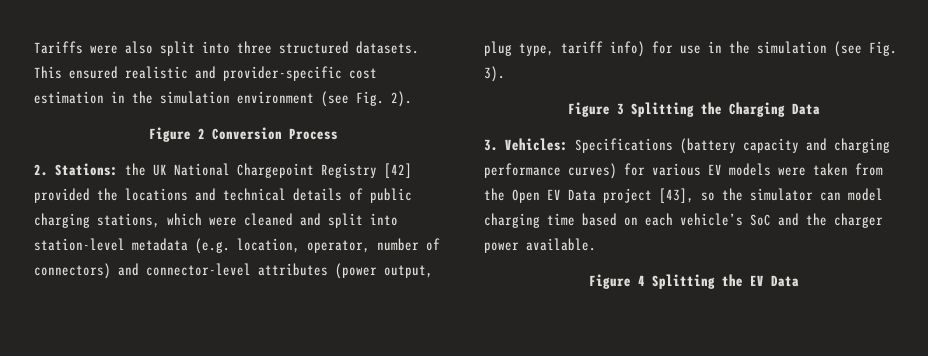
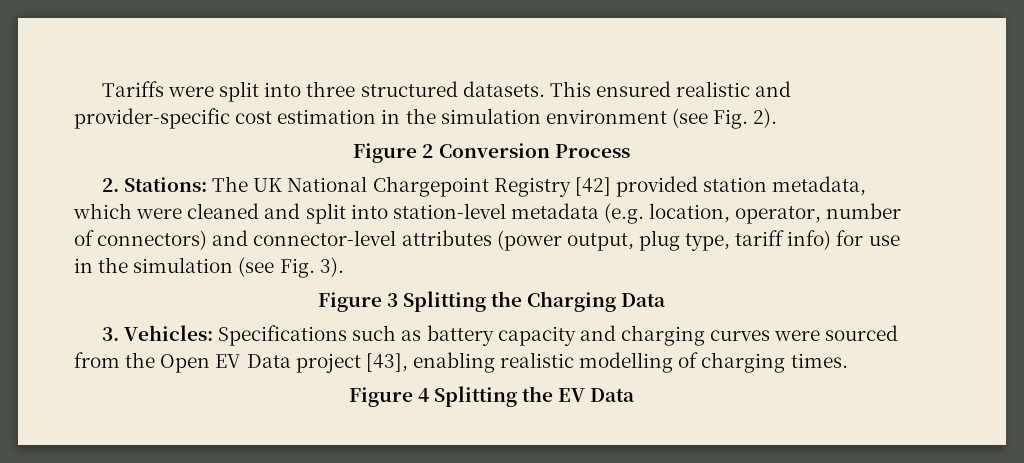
- Tariffs were also split into three structured datasets.
+ Tariffs were split into three structured datasets.
- 2. Stations: the UK National Chargepoint Registry [42] provided the locations and technical details of public charging stations, which were cleaned and split into station-level metadata (e.g. location, operator, number of connectors) and connector-level attributes (power output, plug type, tariff info) for use in the simulation (see Fig. 3).
+ 2. Stations: The UK National Chargepoint Registry [42] provided station metadata, which were cleaned and split into station-level metadata (e.g. location, operator, number of connectors) and connector-level attributes (power output, plug type, tariff info) for use in the simulation (see Fig. 3).
- 3. Vehicles: Specifications (battery capacity and charging performance curves) for various EV models were taken from the Open EV Data project [43], so the simulator can model charging time based on each vehicle’s SoC and the charger power available.
+ 3. Vehicles: Specifications such as battery capacity and charging curves were sourced from the Open EV Data project [43], enabling realistic modelling of charging times.

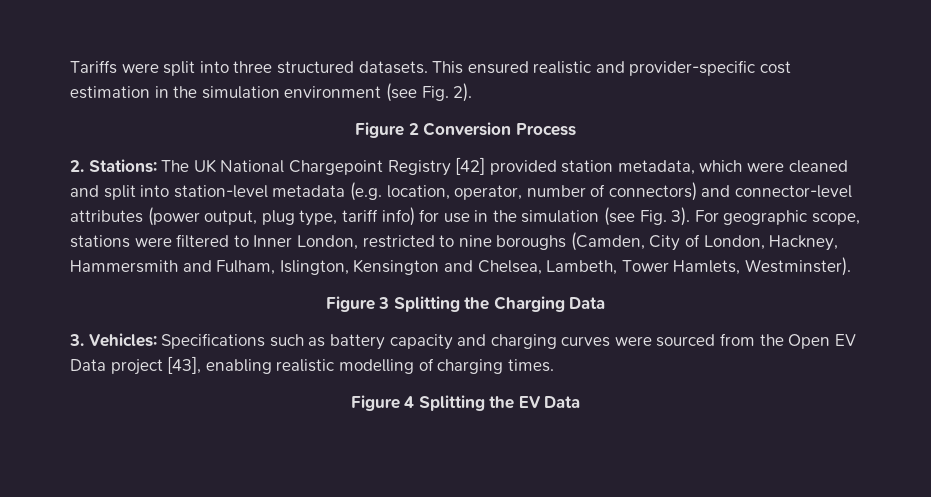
+ For geographic scope, stations were filtered to Inner London, restricted to nine boroughs (Camden, City of London, Hackney, Hammersmith and Fulham, Islington, Kensington and Chelsea, Lambeth, Tower Hamlets, Westminster).

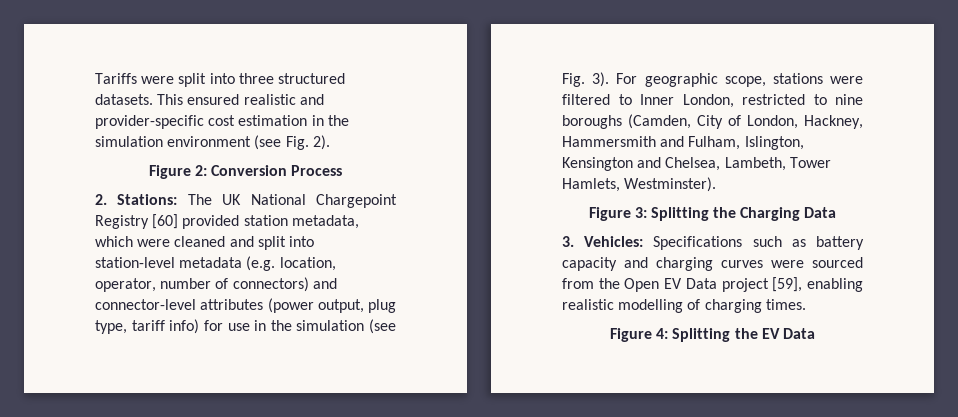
- Figure 2 Conversion Process
+ Figure 2: Conversion Process
- 2. Stations: The UK National Chargepoint Registry [42] provided station metadata, which were cleaned and split into station-level metadata (e.g. location, operator, number of connectors) and connector-level attributes (power output, plug type, tariff info) for use in the simulation (see Fig. 3).
+ 2. Stations: The UK National Chargepoint Registry [60] provided station metadata, which were cleaned and split into station-level metadata (e.g. location, operator, number of connectors) and connector-level attributes (power output, plug type, tariff info) for use in the simulation (see Fig. 3).
- Figure 3 Splitting the Charging Data
+ Figure 3: Splitting the Charging Data
- 3. Vehicles: Specifications such as battery capacity and charging curves were sourced from the Open EV Data project [43], enabling realistic modelling of charging times.
+ 3. Vehicles: Specifications such as battery capacity and charging curves were sourced from the Open EV Data project [59], enabling realistic modelling of charging times.
- Figure 4 Splitting the EV Data
+ Figure 4: Splitting the EV Data

